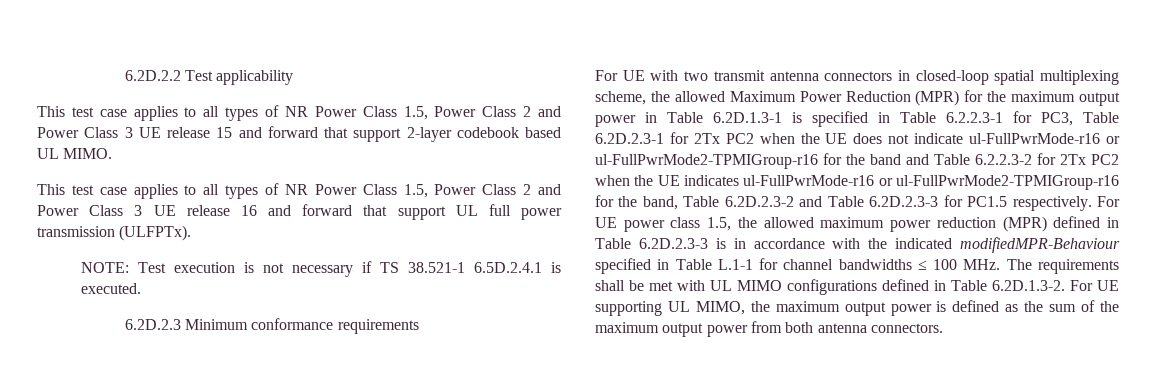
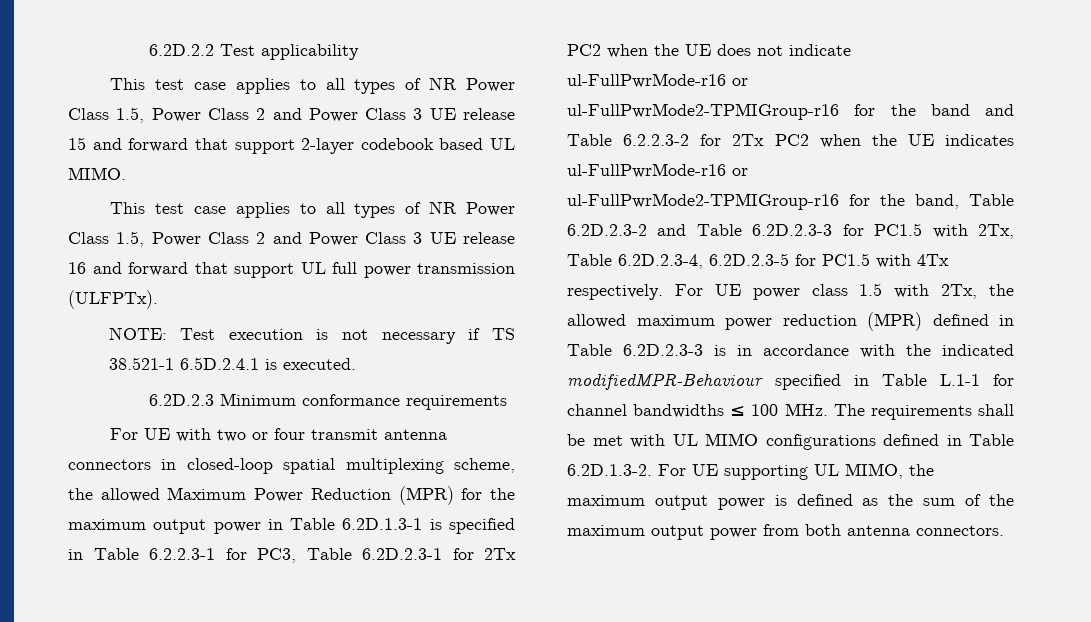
- For UE with two transmit antenna connectors in closed-loop spatial multiplexing scheme, the allowed Maximum Power Reduction (MPR) for the maximum output power in Table 6.2D.1.3-1 is specified in Table 6.2.2.3-1 for PC3, Table 6.2D.2.3-1 for 2Tx PC2 when the UE does not indicate ul-FullPwrMode-r16 or ul-FullPwrMode2-TPMIGroup-r16 for the band and Table 6.2.2.3-2 for 2Tx PC2 when the UE indicates ul-FullPwrMode-r16 or ul-FullPwrMode2-TPMIGroup-r16 for the band, Table 6.2D.2.3-2 and Table 6.2D.2.3-3 for PC1.5 respectively.
+ For UE with two or four transmit antenna connectors in closed-loop spatial multiplexing scheme, the allowed Maximum Power Reduction (MPR) for the maximum output power in Table 6.2D.1.3-1 is specified in Table 6.2.2.3-1 for PC3, Table 6.2D.2.3-1 for 2Tx PC2 when the UE does not indicate ul-FullPwrMode-r16 or ul-FullPwrMode2-TPMIGroup-r16 for the band and Table 6.2.2.3-2 for 2Tx PC2 when the UE indicates ul-FullPwrMode-r16 or ul-FullPwrMode2-TPMIGroup-r16 for the band, Table 6.2D.2.3-2 and Table 6.2D.2.3-3 for PC1.5 with 2Tx, Table 6.2D.2.3-4, 6.2D.2.3-5 for PC1.5 with 4Tx respectively.
- For UE power class 1.5, the allowed maximum power reduction (MPR) defined in Table 6.2D.2.3-3 is in accordance with the indicated modifiedMPR-Behaviour specified in Table L.1-1 for channel bandwidths ≤ 100 MHz. The requirements shall be met with UL MIMO configurations defined in Table 6.2D.1.3-2. For UE supporting UL MIMO, the maximum output power is defined as the sum of the maximum output power from both antenna connectors.
+ For UE power class 1.5 with 2Tx, the allowed maximum power reduction (MPR) defined in Table 6.2D.2.3-3 is in accordance with the indicated modifiedMPR-Behaviour specified in Table L.1-1 for channel bandwidths ≤ 100 MHz. The requirements shall be met with UL MIMO configurations defined in Table 6.2D.1.3-2. For UE supporting UL MIMO, the maximum output power is defined as the sum of the maximum output power from both antenna connectors.

